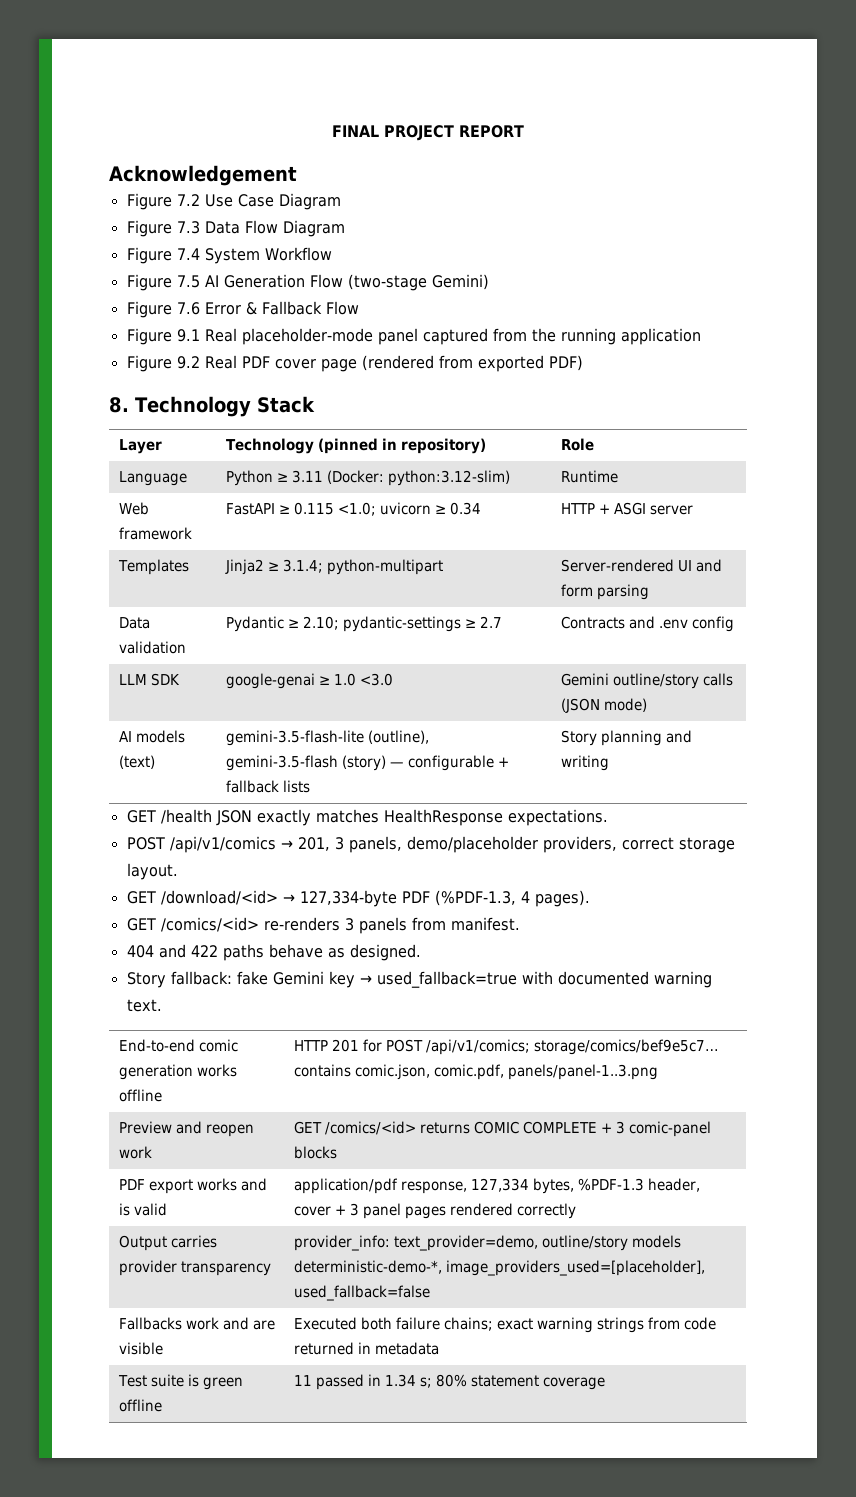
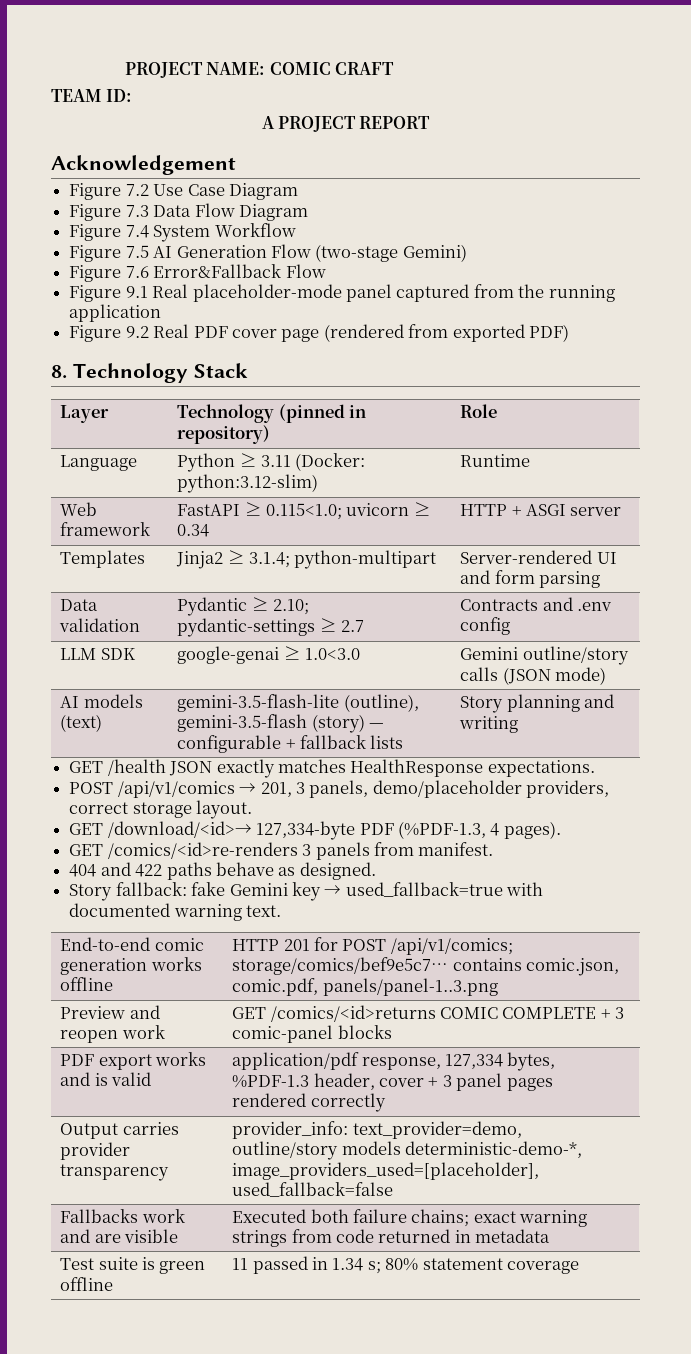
- FINAL PROJECT REPORT
+ PROJECT NAME: COMIC CRAFT
+ TEAM ID:
+ A PROJECT REPORT
- Figure 7.6 Error & Fallback Flow
+ Figure 7.6 Error&Fallback Flow
- Web framework | FastAPI ≥ 0.115 <1.0; uvicorn ≥ 0.34 | HTTP + ASGI server
+ Web framework | FastAPI ≥ 0.115<1.0; uvicorn ≥ 0.34 | HTTP + ASGI server
- LLM SDK | google-genai ≥ 1.0 <3.0 | Gemini outline/story calls (JSON mode)
+ LLM SDK | google-genai ≥ 1.0<3.0 | Gemini outline/story calls (JSON mode)
- GET /download/<id> → 127,334-byte PDF (%PDF-1.3, 4 pages).
+ GET /download/<id>→ 127,334-byte PDF (%PDF-1.3, 4 pages).
- GET /comics/<id> re-renders 3 panels from manifest.
+ GET /comics/<id>re-renders 3 panels from manifest.
- Preview and reopen work | GET /comics/<id> returns COMIC COMPLETE + 3 comic-panel blocks
+ Preview and reopen work | GET /comics/<id>returns COMIC COMPLETE + 3 comic-panel blocks

